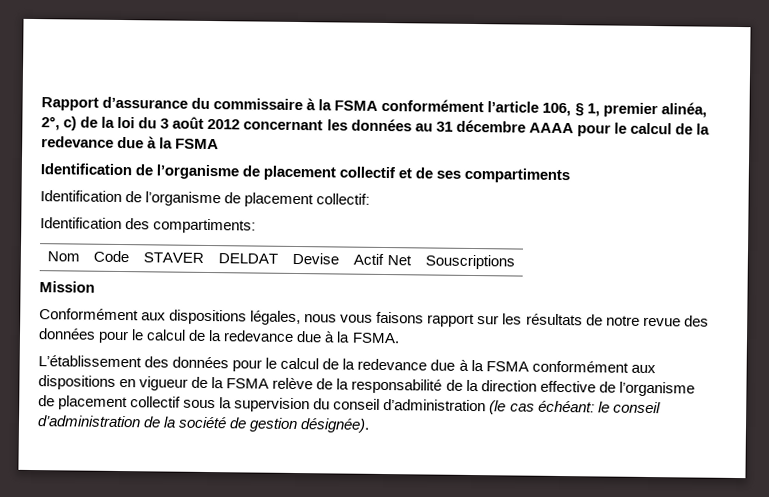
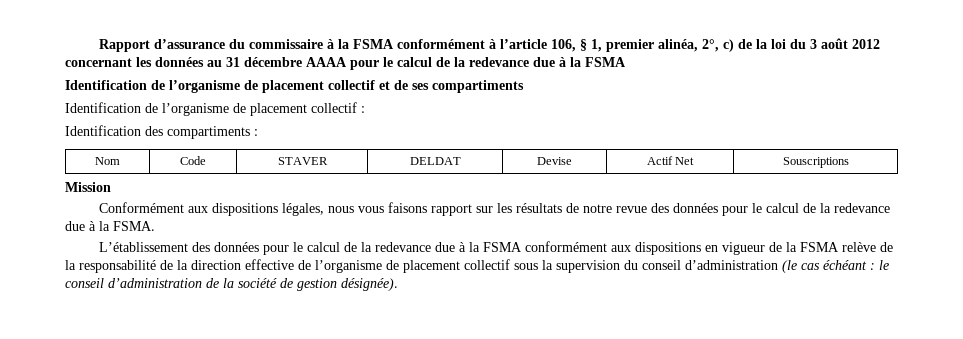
- Rapport d’assurance du commissaire à la FSMA conformément l’article 106, § 1, premier alinéa, 2°, c) de la loi du 3 août 2012 concernant les données au 31 décembre AAAA pour le calcul de la redevance due à la FSMA
+ Rapport d’assurance du commissaire à la FSMA conformément à l’article 106, § 1, premier alinéa, 2°, c) de la loi du 3 août 2012 concernant les données au 31 décembre AAAA pour le calcul de la redevance due à la FSMA
- Identification de l’organisme de placement collectif:
+ Identification de l’organisme de placement collectif :
- Identification des compartiments:
+ Identification des compartiments :
- L’établissement des données pour le calcul de la redevance due à la FSMA conformément aux dispositions en vigueur de la FSMA relève de la responsabilité de la direction effective de l’organisme de placement collectif sous la supervision du conseil d’administration (le cas échéant: le conseil d’administration de la société de gestion désignée).
+ L’établissement des données pour le calcul de la redevance due à la FSMA conformément aux dispositions en vigueur de la FSMA relève de la responsabilité de la direction effective de l’organisme de placement collectif sous la supervision du conseil d’administration (le cas échéant : le conseil d’administration de la société de gestion désignée).

